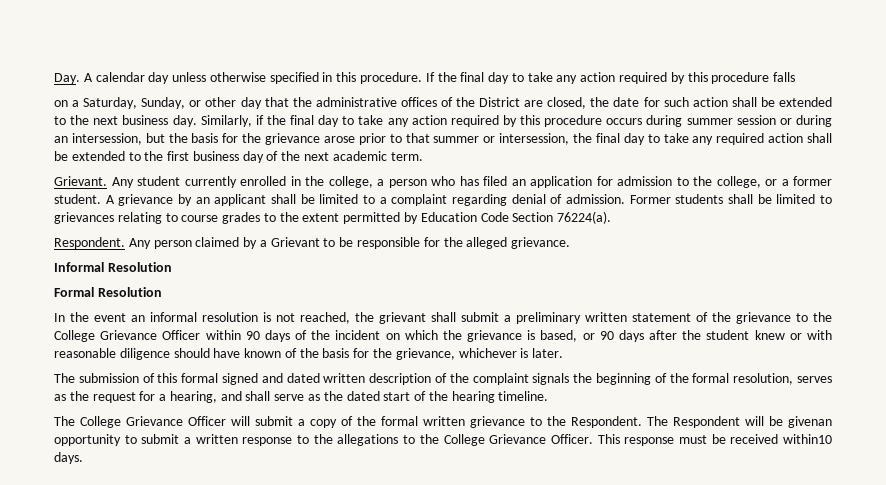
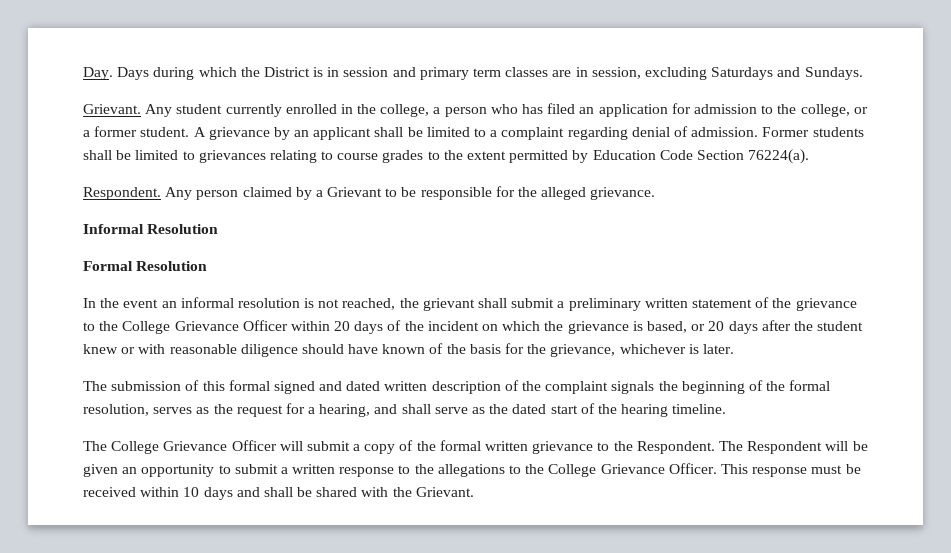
- Day. A calendar day unless otherwise specified in this procedure. If the final day to take any action required by this procedure falls
- on a Saturday, Sunday, or other day that the administrative offices of the District are closed, the date for such action shall be extended to the next business day. Similarly, if the final day to take any action required by this procedure occurs during summer session or during an intersession, but the basis for the grievance arose prior to that summer or intersession, the final day to take any required action shall be extended to the first business day of the next academic term.
+ Day. Days during which the District is in session and primary term classes are in session, excluding Saturdays and Sundays.
- In the event an informal resolution is not reached, the grievant shall submit a preliminary written statement of the grievance to the College Grievance Officer within 90 days of the incident on which the grievance is based, or 90 days after the student knew or with reasonable diligence should have known of the basis for the grievance, whichever is later.
+ In the event an informal resolution is not reached, the grievant shall submit a preliminary written statement of the grievance to the College Grievance Officer within 20 days of the incident on which the grievance is based, or 20 days after the student knew or with reasonable diligence should have known of the basis for the grievance, whichever is later.
- The Respondent will be givenan opportunity to submit a written response to the allegations to the College Grievance Officer.
+ The Respondent will be given an opportunity to submit a written response to the allegations to the College Grievance Officer.
- This response must be received within10 days.
+ This response must be received within 10 days and shall be shared with the Grievant.

